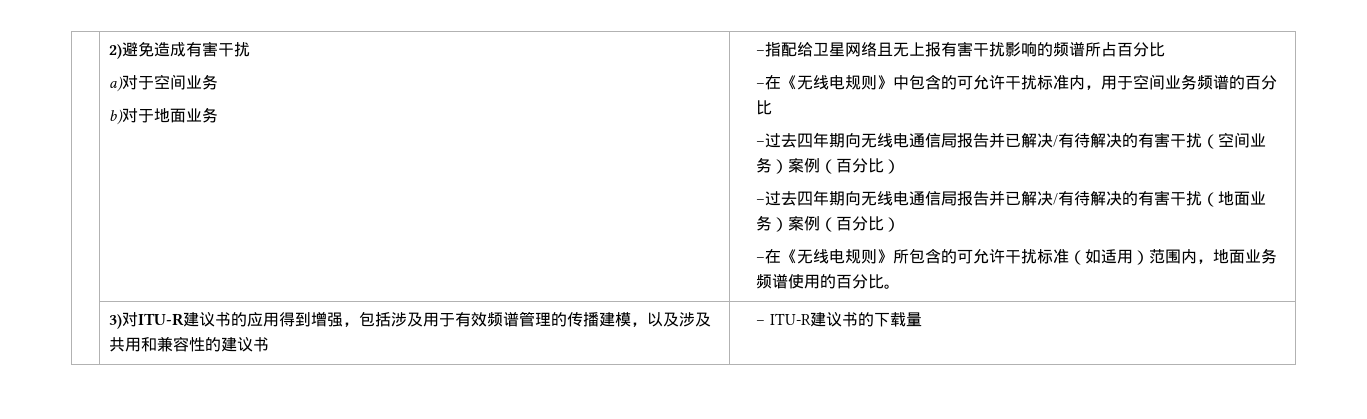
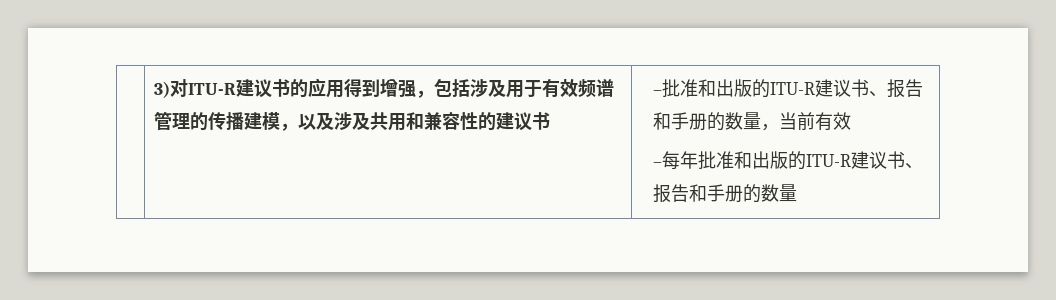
- 2)避免造成有害干扰
- a)对于空间业务
- b)对于地面业务 | –指配给卫星网络且无上报有害干扰影响的频谱所占百分比
- –在《无线电规则》中包含的可允许干扰标准内，用于空间业务频谱的百分比
- –过去四年期向无线电通信局报告并已解决/有待解决的有害干扰（空间业务）案例（百分比）
- –过去四年期向无线电通信局报告并已解决/有待解决的有害干扰（地面业务）案例（百分比）
- –在《无线电规则》所包含的可允许干扰标准（如适用）范围内，地面业务频谱使用的百分比。
- | 3)对ITU-R建议书的应用得到增强，包括涉及用于有效频谱管理的传播建模，以及涉及共用和兼容性的建议书 | – ITU-R建议书的下载量
+ 3)对ITU-R建议书的应用得到增强，包括涉及用于有效频谱管理的传播建模，以及涉及共用和兼容性的建议书 | –批准和出版的ITU-R建议书、报告和手册的数量，当前有效
+ –每年批准和出版的ITU-R建议书、报告和手册的数量

